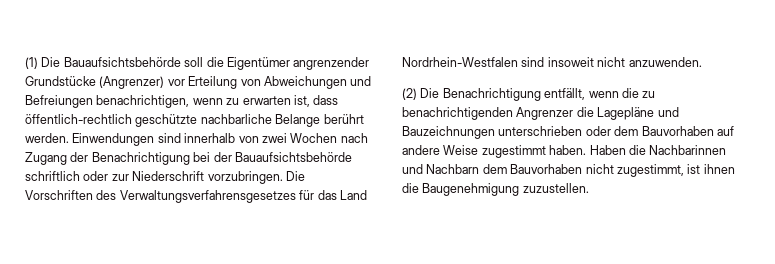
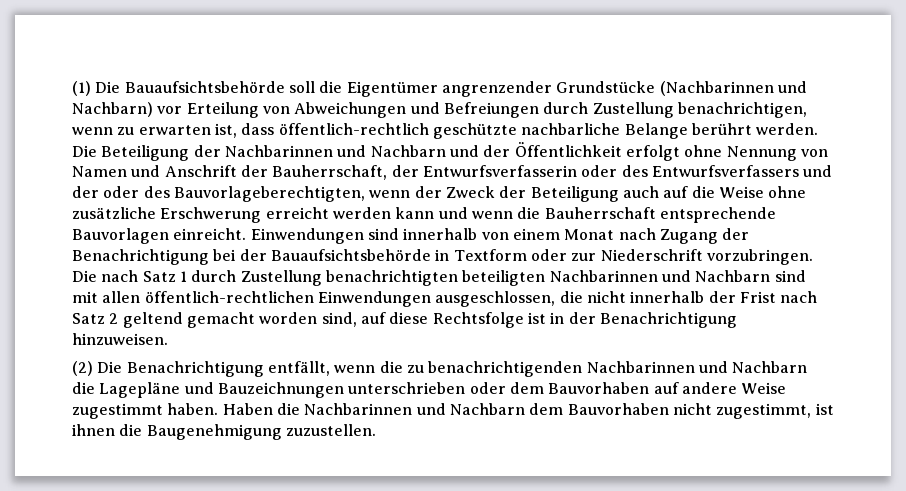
- (1) Die Bauaufsichtsbehörde soll die Eigentümer angrenzender Grundstücke (Angrenzer) vor Erteilung von Abweichungen und Befreiungen benachrichtigen, wenn zu erwarten ist, dass öffentlich-rechtlich geschützte nachbarliche Belange berührt werden.
+ (1) Die Bauaufsichtsbehörde soll die Eigentümer angrenzender Grundstücke (Nachbarinnen und Nachbarn) vor Erteilung von Abweichungen und Befreiungen durch Zustellung benachrichtigen, wenn zu erwarten ist, dass öffentlich-rechtlich geschützte nachbarliche Belange berührt werden.
+ Die Beteiligung der Nachbarinnen und Nachbarn und der Öffentlichkeit erfolgt ohne Nennung von Namen und Anschrift der Bauherrschaft, der Entwurfsverfasserin oder des Entwurfsverfassers und der oder des Bauvorlageberechtigten, wenn der Zweck der Beteiligung auch auf die Weise ohne zusätzliche Erschwerung erreicht werden kann und wenn die Bauherrschaft entsprechende Bauvorlagen einreicht.
- Einwendungen sind innerhalb von zwei Wochen nach Zugang der Benachrichtigung bei der Bauaufsichtsbehörde schriftlich oder zur Niederschrift vorzubringen.
+ Einwendungen sind innerhalb von einem Monat nach Zugang der Benachrichtigung bei der Bauaufsichtsbehörde in Textform oder zur Niederschrift vorzubringen.
- Die Vorschriften des Verwaltungsverfahrensgesetzes für das Land Nordrhein-Westfalen sind insoweit nicht anzuwenden.
+ Die nach Satz 1 durch Zustellung benachrichtigten beteiligten Nachbarinnen und Nachbarn sind mit allen öffentlich-rechtlichen Einwendungen ausgeschlossen, die nicht innerhalb der Frist nach Satz 2 geltend gemacht worden sind, auf diese Rechtsfolge ist in der Benachrichtigung hinzuweisen.
- (2) Die Benachrichtigung entfällt, wenn die zu benachrichtigenden Angrenzer die Lagepläne und Bauzeichnungen unterschrieben oder dem Bauvorhaben auf andere Weise zugestimmt haben.
+ (2) Die Benachrichtigung entfällt, wenn die zu benachrichtigenden Nachbarinnen und Nachbarn die Lagepläne und Bauzeichnungen unterschrieben oder dem Bauvorhaben auf andere Weise zugestimmt haben.

